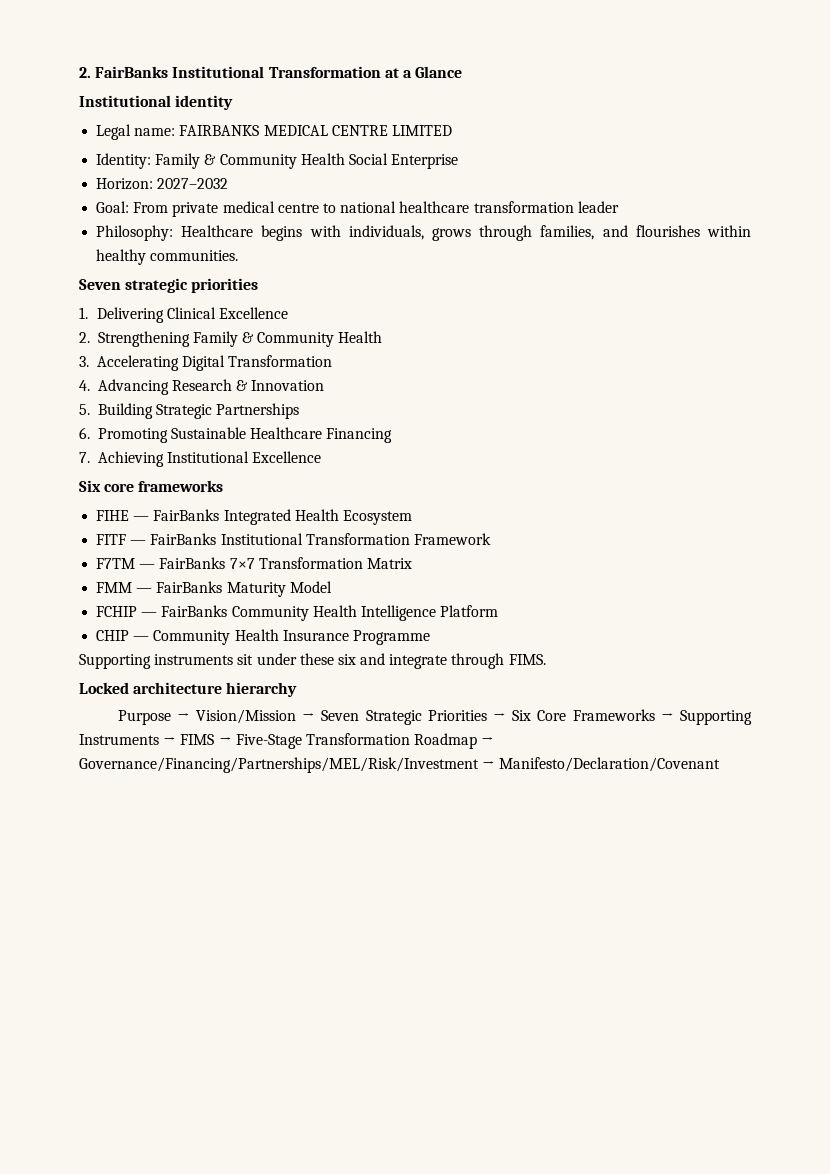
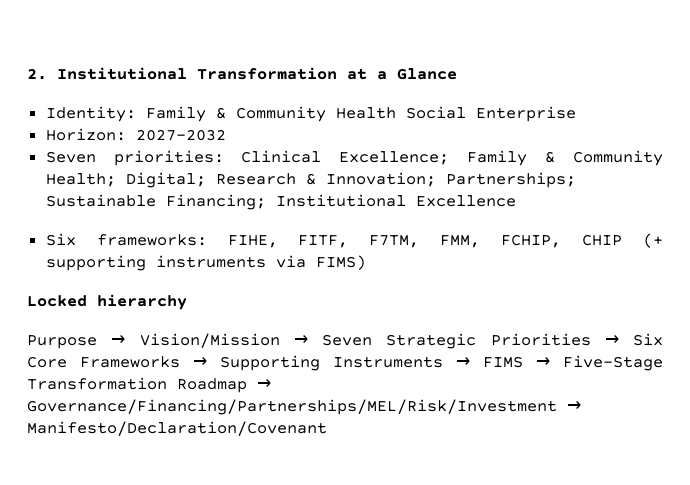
- 2. FairBanks Institutional Transformation at a Glance
+ 2. Institutional Transformation at a Glance
- Institutional identity
- Legal name: FAIRBANKS MEDICAL CENTRE LIMITED
- Goal: From private medical centre to national healthcare transformation leader
- Philosophy: Healthcare begins with individuals, grows through families, and flourishes within healthy communities.
- Seven strategic priorities
- 1. Delivering Clinical Excellence
- 2. Strengthening Family & Community Health
- 3. Accelerating Digital Transformation
- 4. Advancing Research & Innovation
- 5. Building Strategic Partnerships
- 6. Promoting Sustainable Healthcare Financing
- 7. Achieving Institutional Excellence
- Six core frameworks
- FIHE — FairBanks Integrated Health Ecosystem
- FITF — FairBanks Institutional Transformation Framework
- F7TM — FairBanks 7×7 Transformation Matrix
- FMM — FairBanks Maturity Model
- FCHIP — FairBanks Community Health Intelligence Platform
- CHIP — Community Health Insurance Programme
- Supporting instruments sit under these six and integrate through FIMS.
+ Seven priorities: Clinical Excellence; Family & Community Health; Digital; Research & Innovation; Partnerships; Sustainable Financing; Institutional Excellence
+ Six frameworks: FIHE, FITF, F7TM, FMM, FCHIP, CHIP (+ supporting instruments via FIMS)
- Locked architecture hierarchy
+ Locked hierarchy

